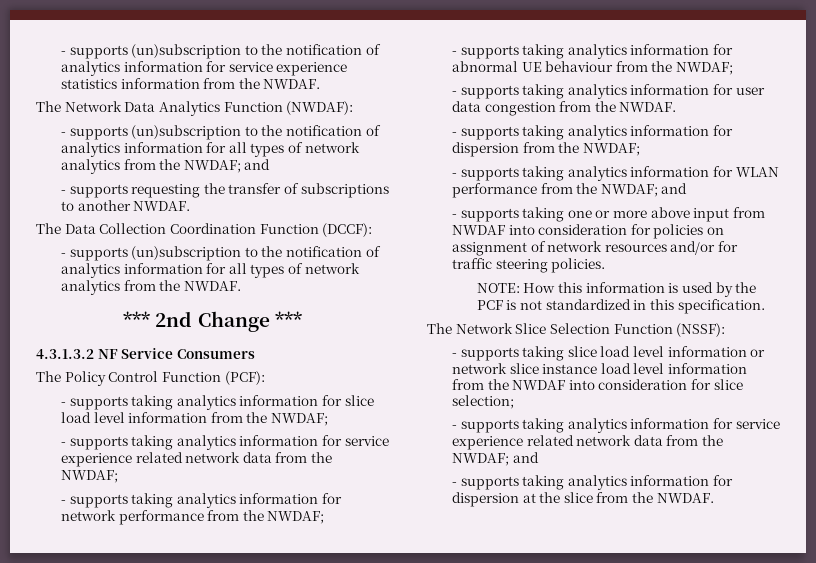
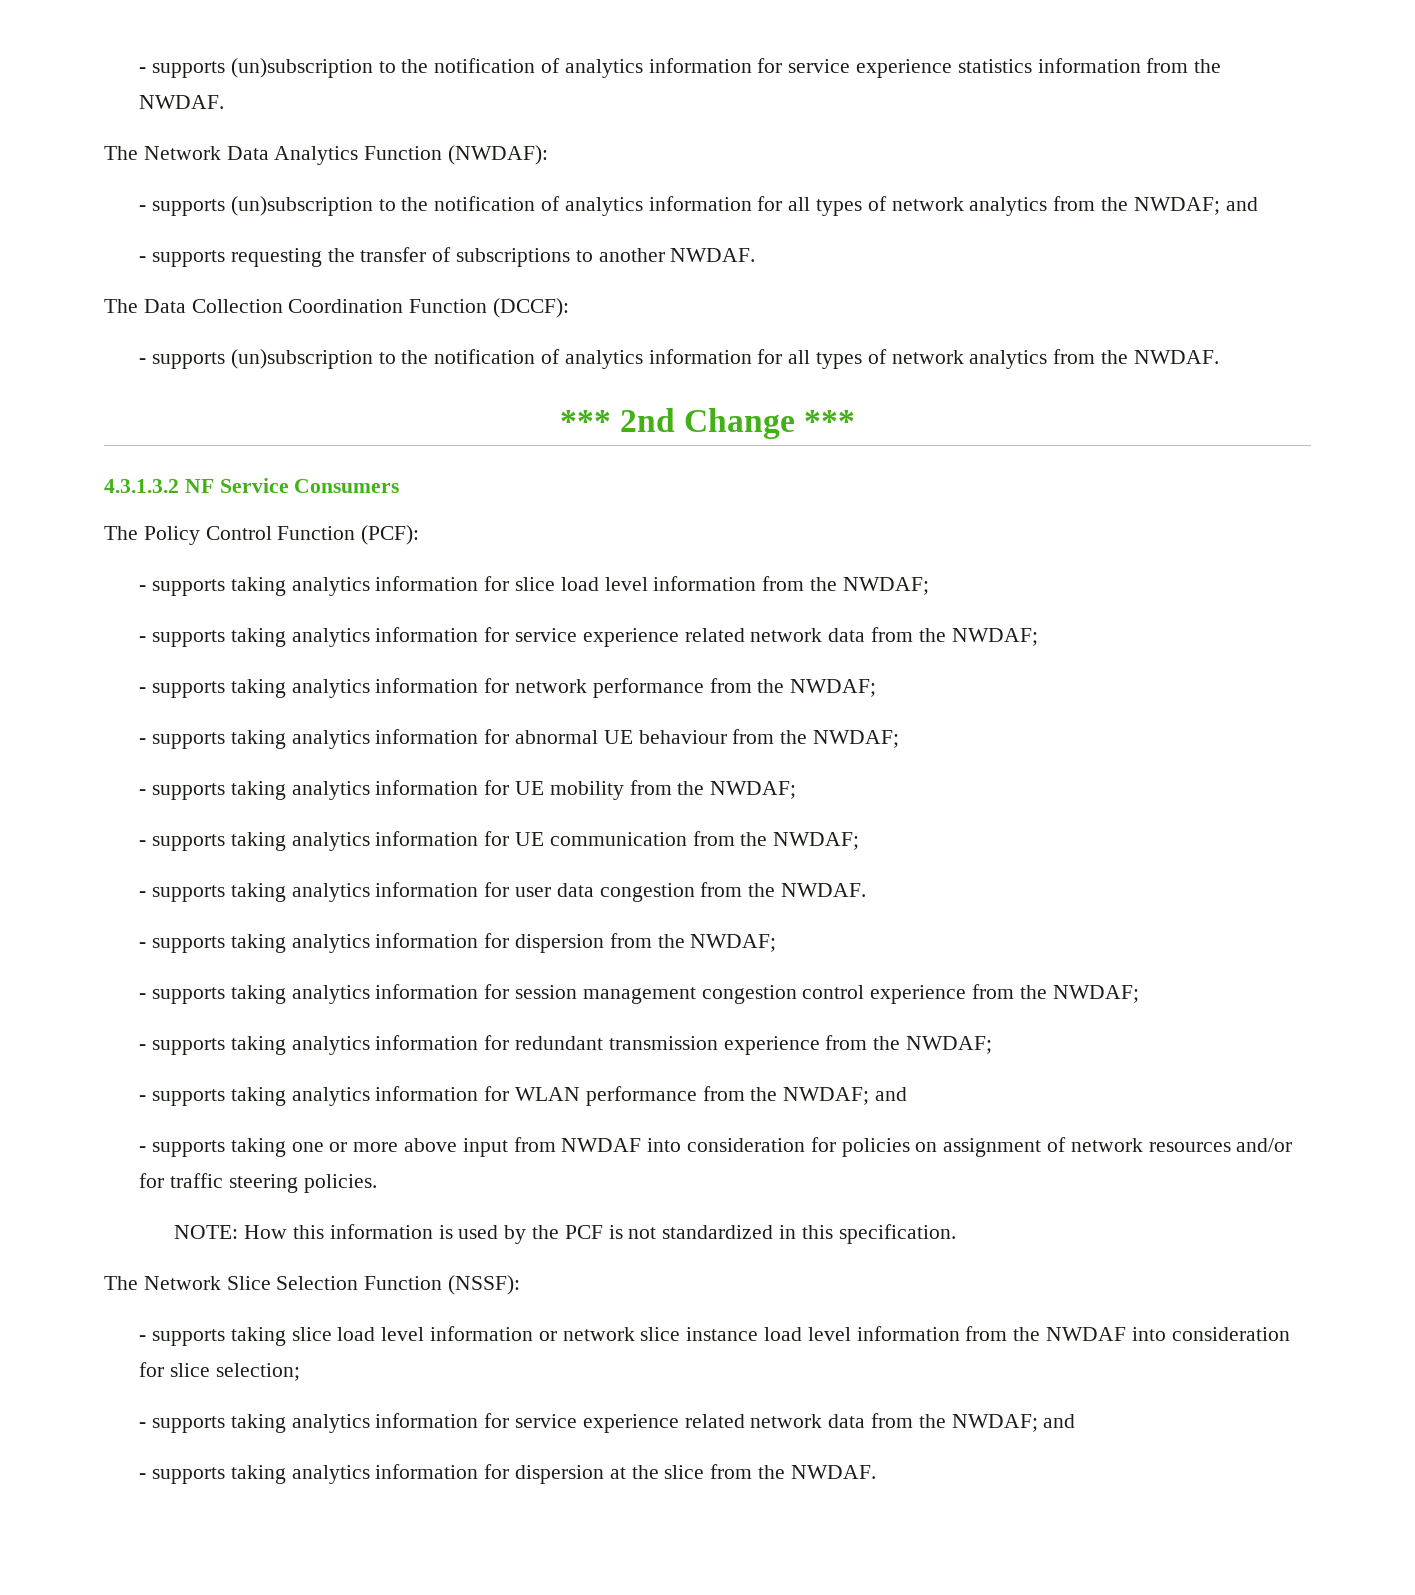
+ - supports taking analytics information for UE mobility from the NWDAF;
+ - supports taking analytics information for UE communication from the NWDAF;
+ - supports taking analytics information for session management congestion control experience from the NWDAF;
+ - supports taking analytics information for redundant transmission experience from the NWDAF;

